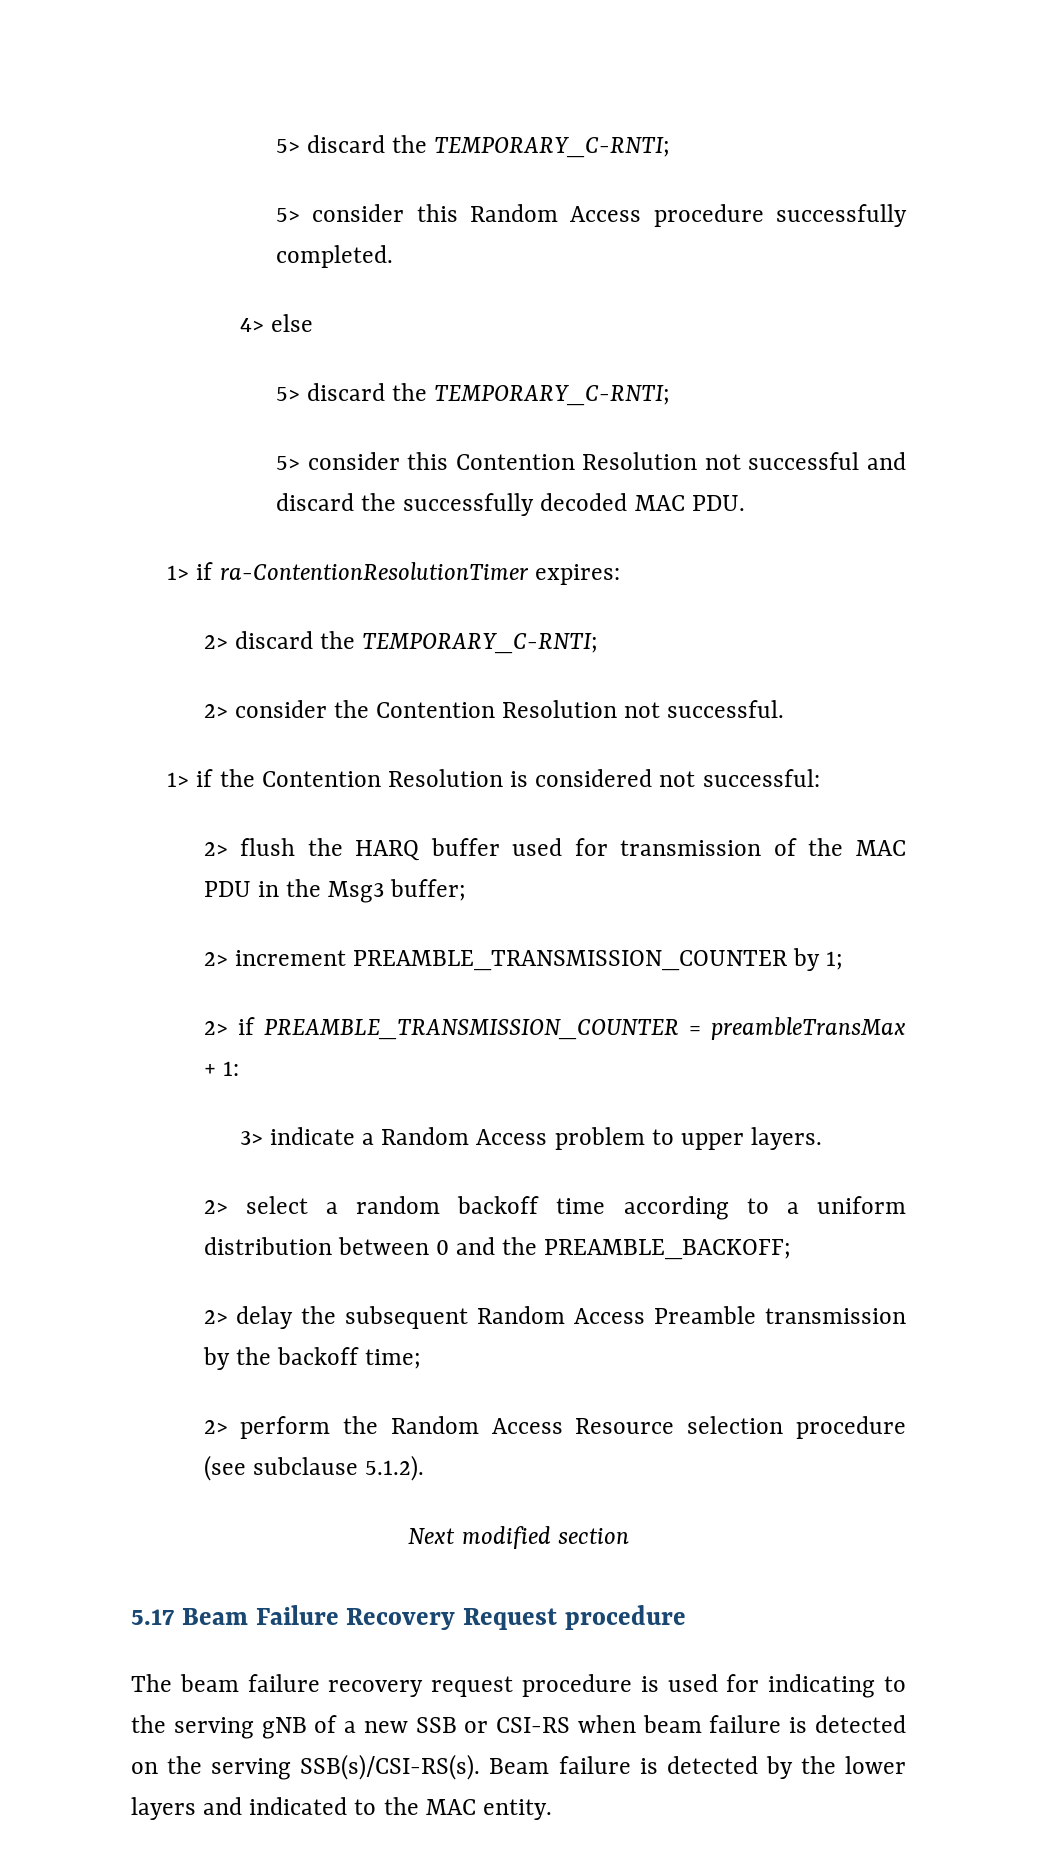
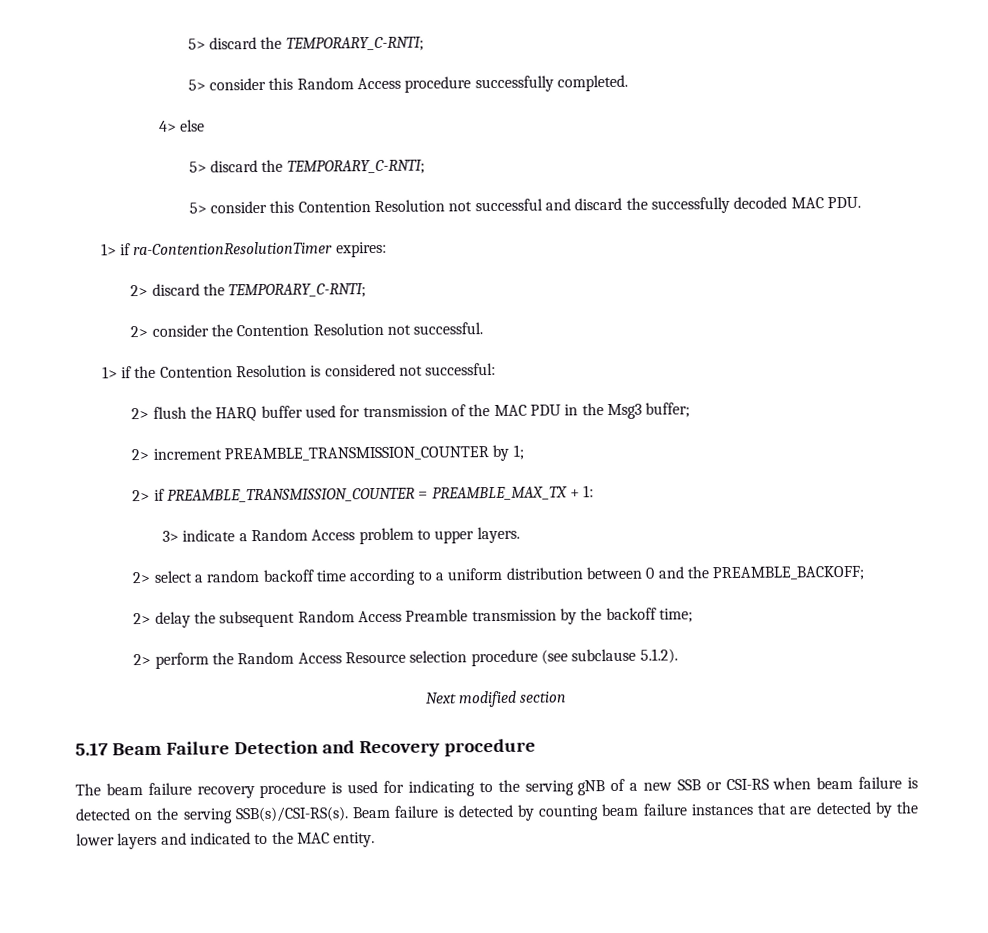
- 2> if PREAMBLE_TRANSMISSION_COUNTER = preambleTransMax + 1:
+ 2> if PREAMBLE_TRANSMISSION_COUNTER = PREAMBLE_MAX_TX + 1:
- 5.17 Beam Failure Recovery Request procedure
+ 5.17 Beam Failure Detection and Recovery procedure
- The beam failure recovery request procedure is used for indicating to the serving gNB of a new SSB or CSI-RS when beam failure is detected on the serving SSB(s)/CSI-RS(s).
+ The beam failure recovery procedure is used for indicating to the serving gNB of a new SSB or CSI-RS when beam failure is detected on the serving SSB(s)/CSI-RS(s).
- Beam failure is detected by the lower layers and indicated to the MAC entity.
+ Beam failure is detected by counting beam failure instances that are detected by the lower layers and indicated to the MAC entity.

